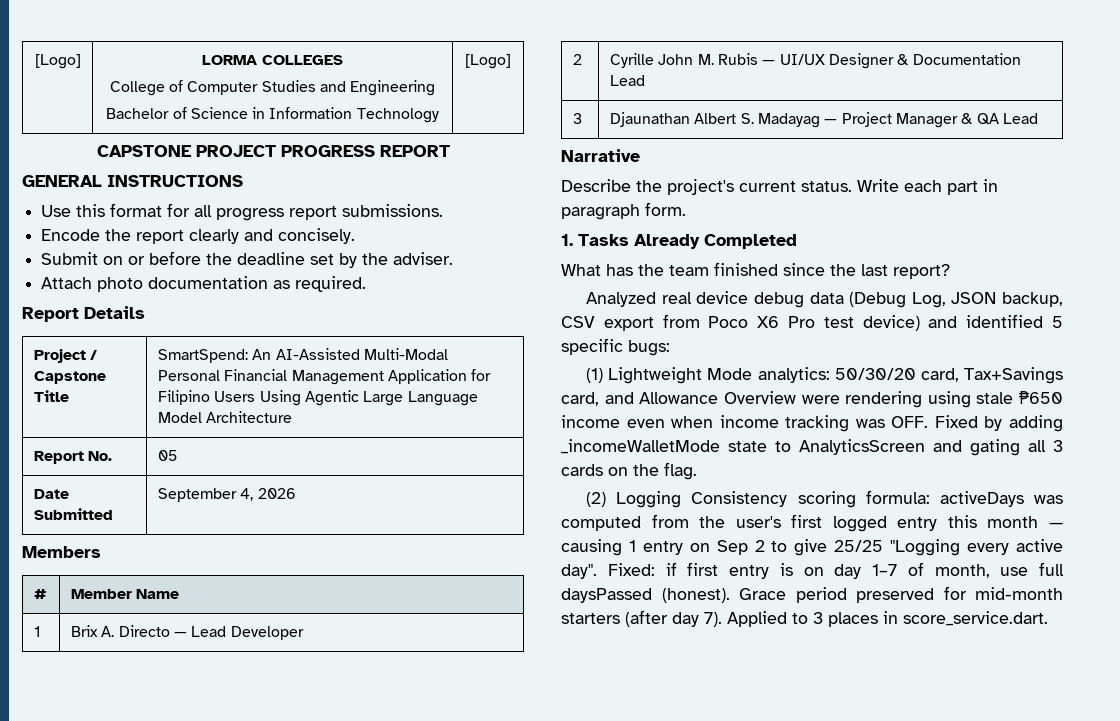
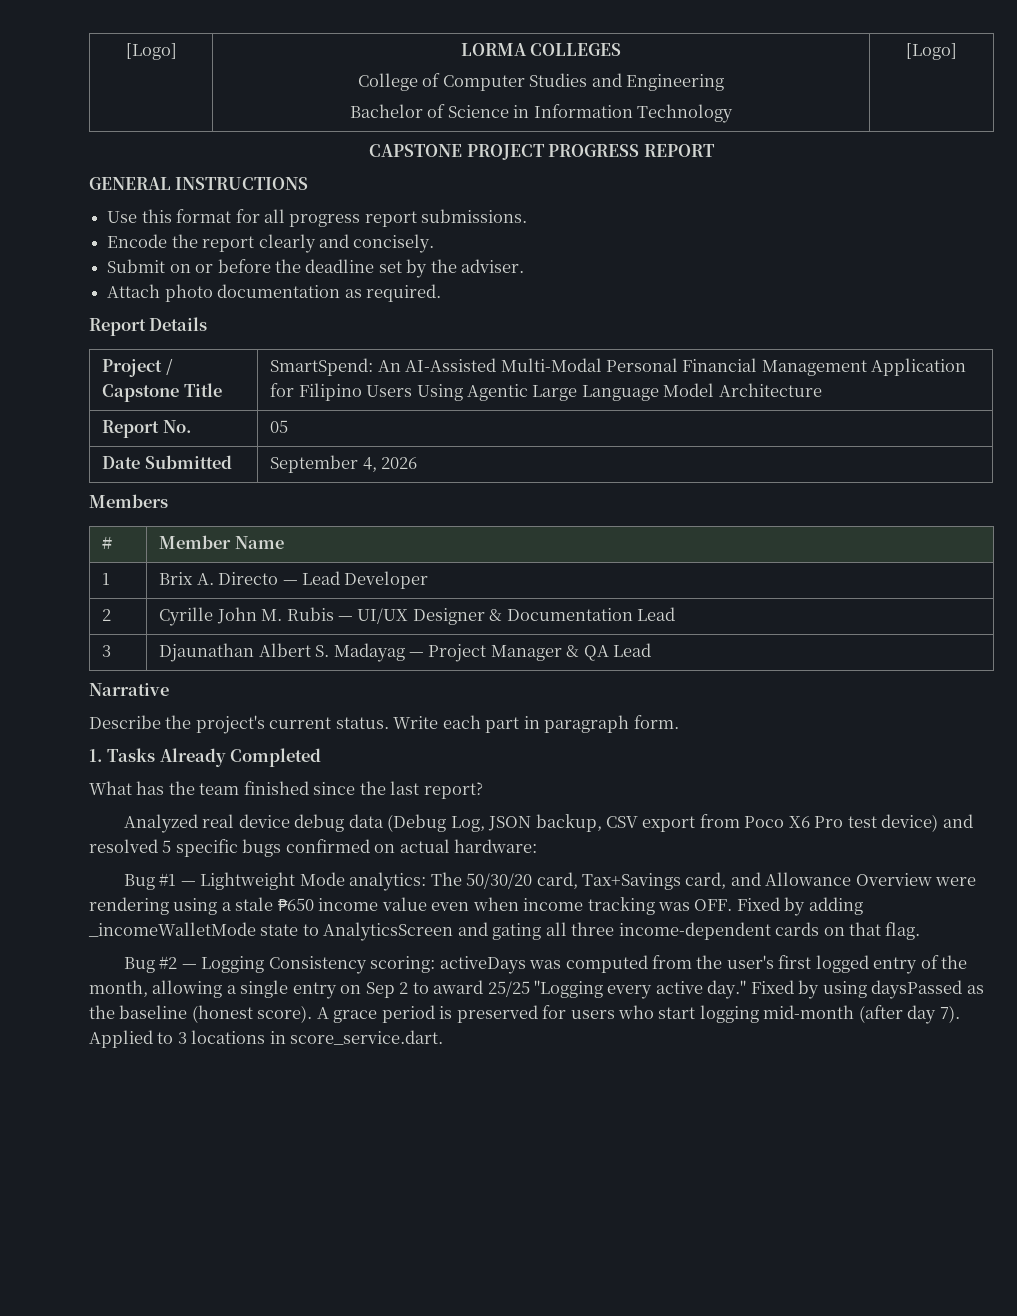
- Analyzed real device debug data (Debug Log, JSON backup, CSV export from Poco X6 Pro test device) and identified 5 specific bugs:
- (1) Lightweight Mode analytics: 50/30/20 card, Tax+Savings card, and Allowance Overview were rendering using stale ₱650 income even when income tracking was OFF. Fixed by adding _incomeWalletMode state to AnalyticsScreen and gating all 3 cards on the flag.
+ Analyzed real device debug data (Debug Log, JSON backup, CSV export from Poco X6 Pro test device) and resolved 5 specific bugs confirmed on actual hardware:
+ Bug #1 — Lightweight Mode analytics: The 50/30/20 card, Tax+Savings card, and Allowance Overview were rendering using a stale ₱650 income value even when income tracking was OFF. Fixed by adding _incomeWalletMode state to AnalyticsScreen and gating all three income-dependent cards on that flag.
- (2) Logging Consistency scoring formula: activeDays was computed from the user's first logged entry this month — causing 1 entry on Sep 2 to give 25/25 "Logging every active day". Fixed: if first entry is on day 1–7 of month, use full daysPassed (honest). Grace period preserved for mid-month starters (after day 7).
+ Bug #2 — Logging Consistency scoring: activeDays was computed from the user's first logged entry of the month, allowing a single entry on Sep 2 to award 25/25 "Logging every active day." Fixed by using daysPassed as the baseline (honest score). A grace period is preserved for users who start logging mid-month (after day 7).
- Applied to 3 places in score_service.dart.
+ Applied to 3 locations in score_service.dart.

